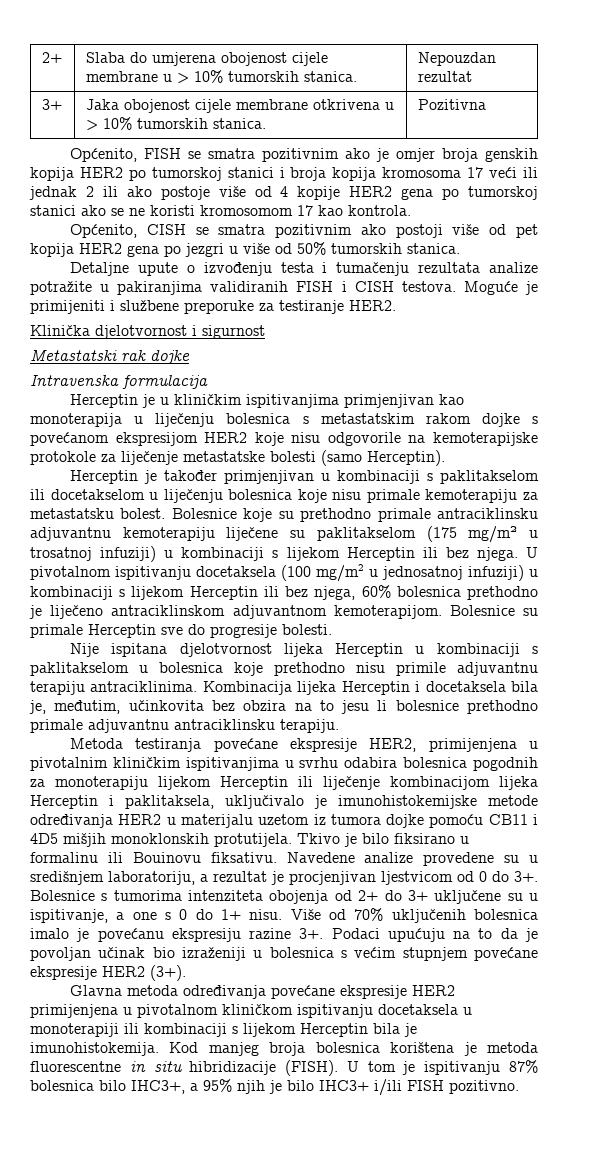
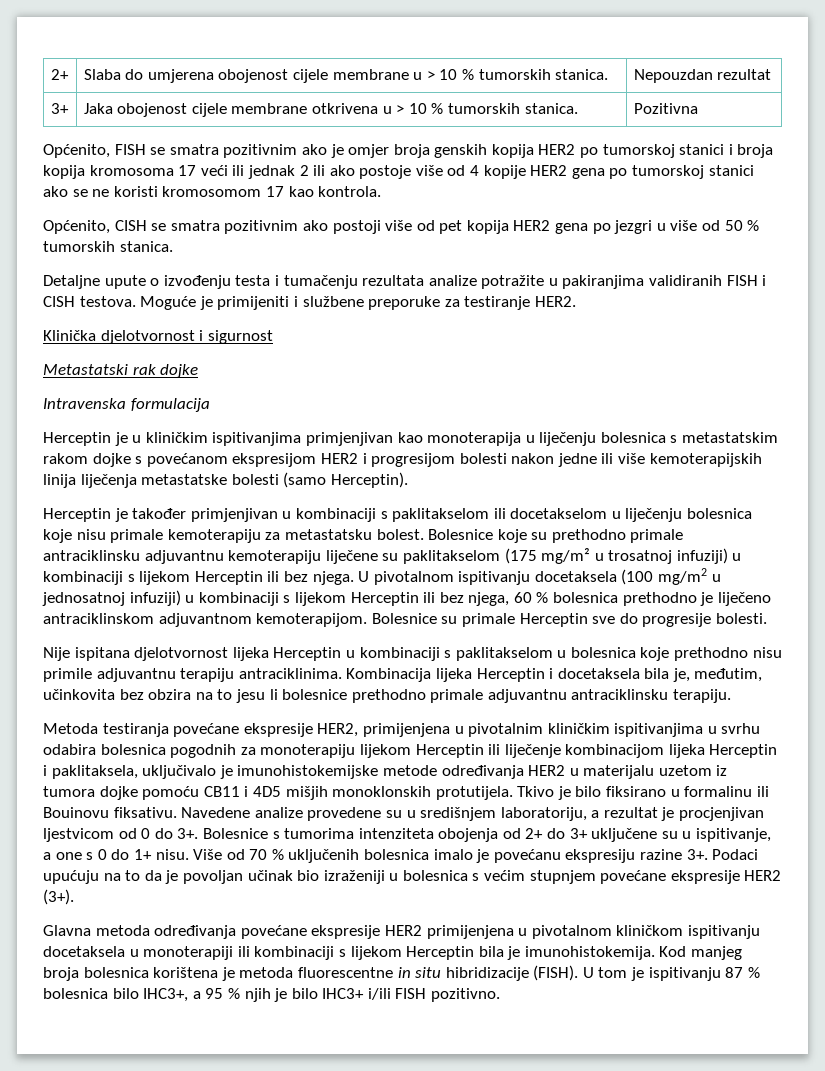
- 2+ | Slaba do umjerena obojenost cijele membrane u > 10% tumorskih stanica. | Nepouzdan rezultat
+ 2+ | Slaba do umjerena obojenost cijele membrane u > 10 % tumorskih stanica. | Nepouzdan rezultat
- 3+ | Jaka obojenost cijele membrane otkrivena u > 10% tumorskih stanica. | Pozitivna
+ 3+ | Jaka obojenost cijele membrane otkrivena u > 10 % tumorskih stanica. | Pozitivna
- Općenito, CISH se smatra pozitivnim ako postoji više od pet kopija HER2 gena po jezgri u više od 50% tumorskih stanica.
+ Općenito, CISH se smatra pozitivnim ako postoji više od pet kopija HER2 gena po jezgri u više od 50 % tumorskih stanica.
- Herceptin je u kliničkim ispitivanjima primjenjivan kao monoterapija u liječenju bolesnica s metastatskim rakom dojke s povećanom ekspresijom HER2 koje nisu odgovorile na kemoterapijske protokole za liječenje metastatske bolesti (samo Herceptin).
+ Herceptin je u kliničkim ispitivanjima primjenjivan kao monoterapija u liječenju bolesnica s metastatskim rakom dojke s povećanom ekspresijom HER2 i progresijom bolesti nakon jedne ili više kemoterapijskih linija liječenja metastatske bolesti (samo Herceptin).
- U pivotalnom ispitivanju docetaksela (100 mg/m2 u jednosatnoj infuziji) u kombinaciji s lijekom Herceptin ili bez njega, 60% bolesnica prethodno je liječeno antraciklinskom adjuvantnom kemoterapijom.
+ U pivotalnom ispitivanju docetaksela (100 mg/m2 u jednosatnoj infuziji) u kombinaciji s lijekom Herceptin ili bez njega, 60 % bolesnica prethodno je liječeno antraciklinskom adjuvantnom kemoterapijom.
- Više od 70% uključenih bolesnica imalo je povećanu ekspresiju razine 3+.
+ Više od 70 % uključenih bolesnica imalo je povećanu ekspresiju razine 3+.
- U tom je ispitivanju 87% bolesnica bilo IHC3+, a 95% njih je bilo IHC3+ i/ili FISH pozitivno.
+ U tom je ispitivanju 87 % bolesnica bilo IHC3+, a 95 % njih je bilo IHC3+ i/ili FISH pozitivno.

